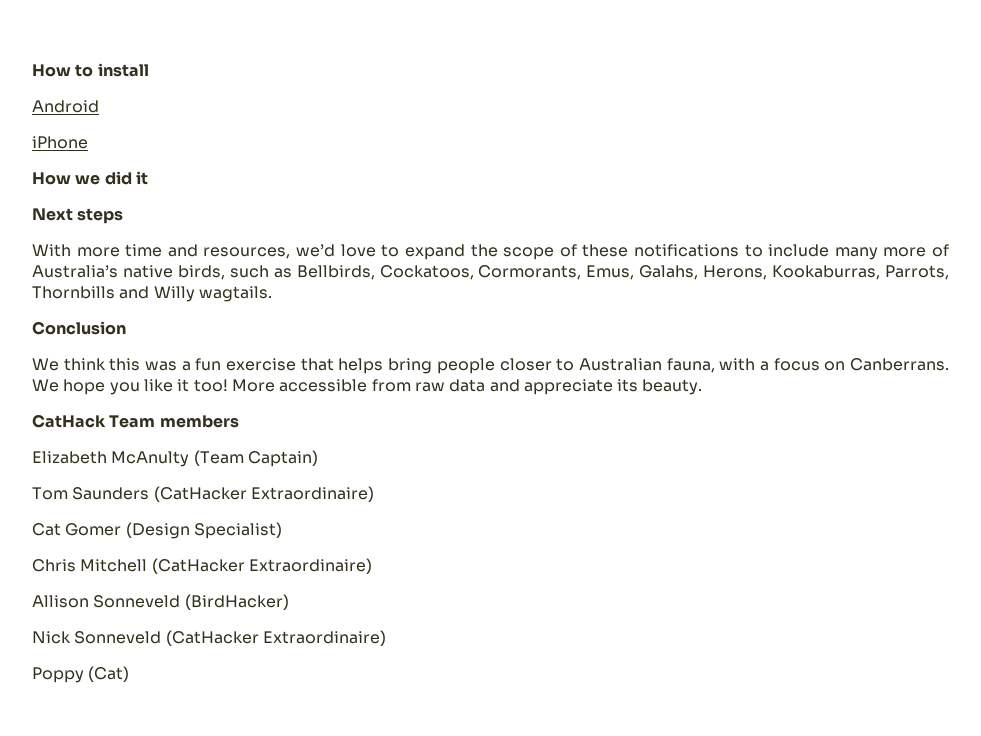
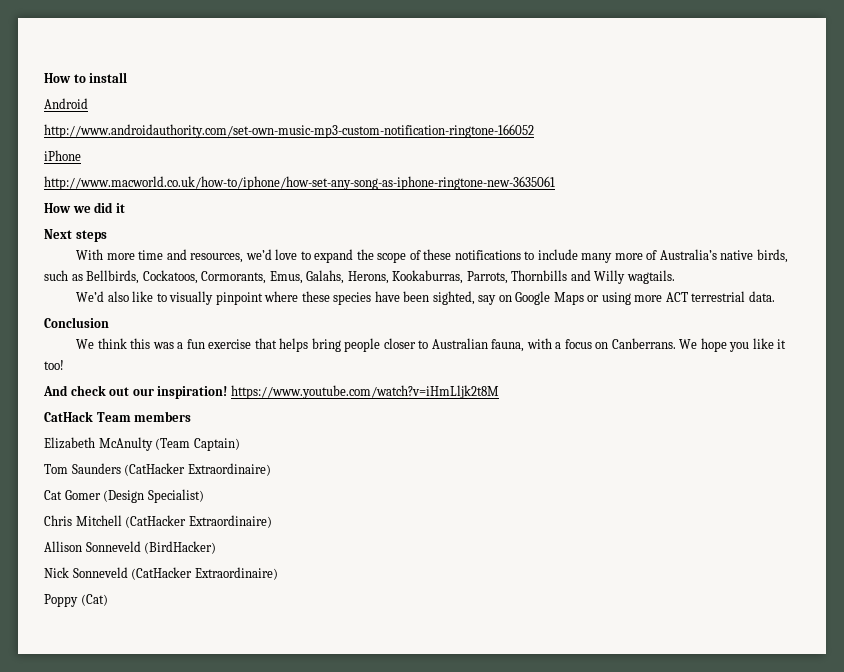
+ http://www.androidauthority.com/set-own-music-mp3-custom-notification-ringtone-166052
+ http://www.macworld.co.uk/how-to/iphone/how-set-any-song-as-iphone-ringtone-new-3635061
+ We’d also like to visually pinpoint where these species have been sighted, say on Google Maps or using more ACT terrestrial data.
- We hope you like it too! More accessible from raw data and appreciate its beauty.
+ We hope you like it too!
+ And check out our inspiration! https://www.youtube.com/watch?v=iHmLljk2t8M

